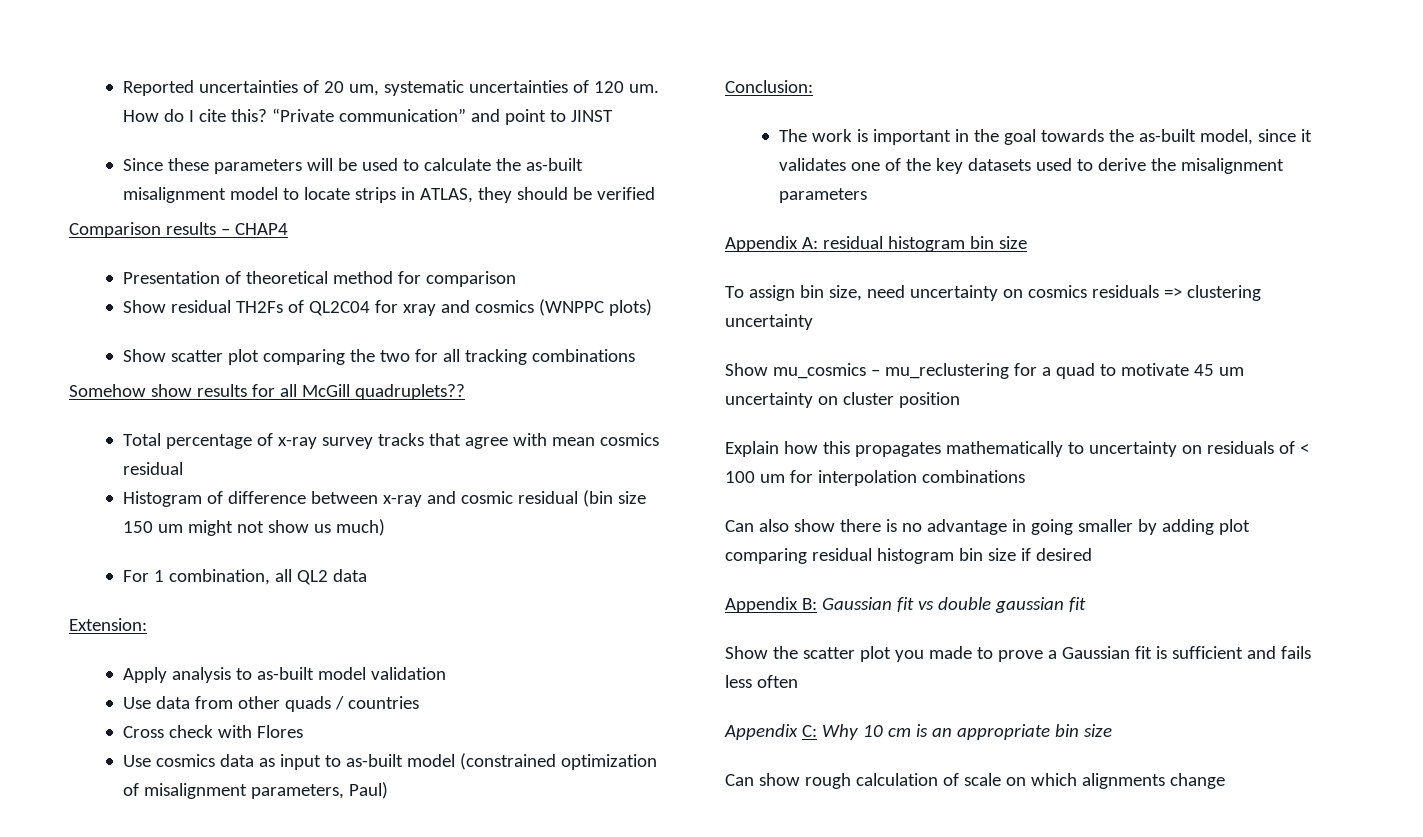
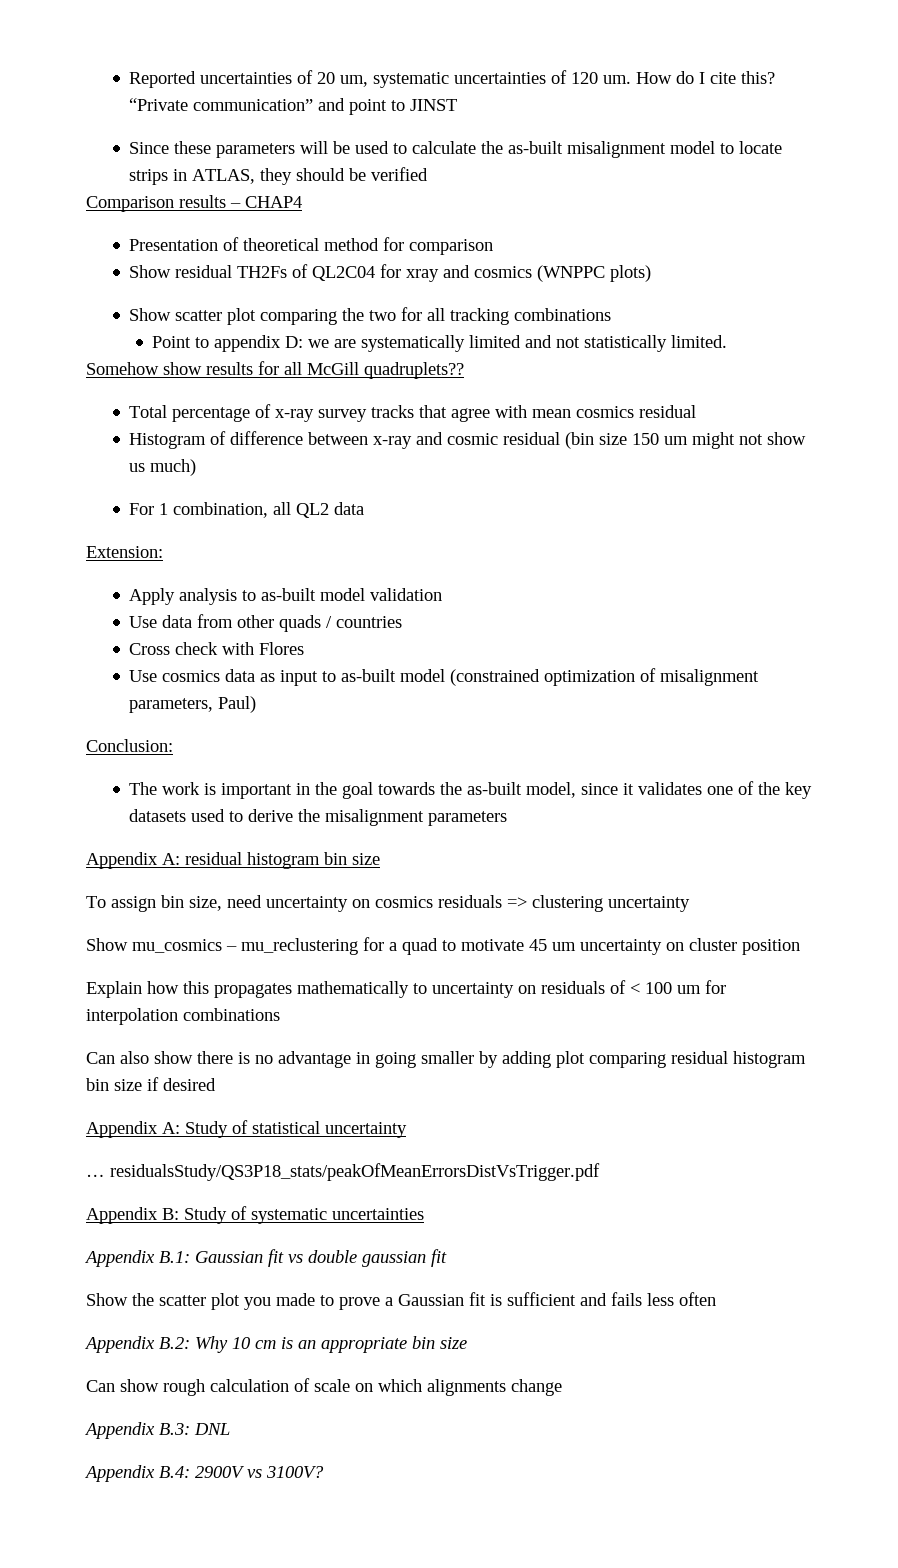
+ Point to appendix D: we are systematically limited and not statistically limited.
- Appendix B: Gaussian fit vs double gaussian fit
+ Appendix A: Study of statistical uncertainty
+ … residualsStudy/QS3P18_stats/peakOfMeanErrorsDistVsTrigger.pdf
+ Appendix B: Study of systematic uncertainties
+ Appendix B.1: Gaussian fit vs double gaussian fit
- Appendix C: Why 10 cm is an appropriate bin size
+ Appendix B.2: Why 10 cm is an appropriate bin size
+ Appendix B.3: DNL
+ Appendix B.4: 2900V vs 3100V?

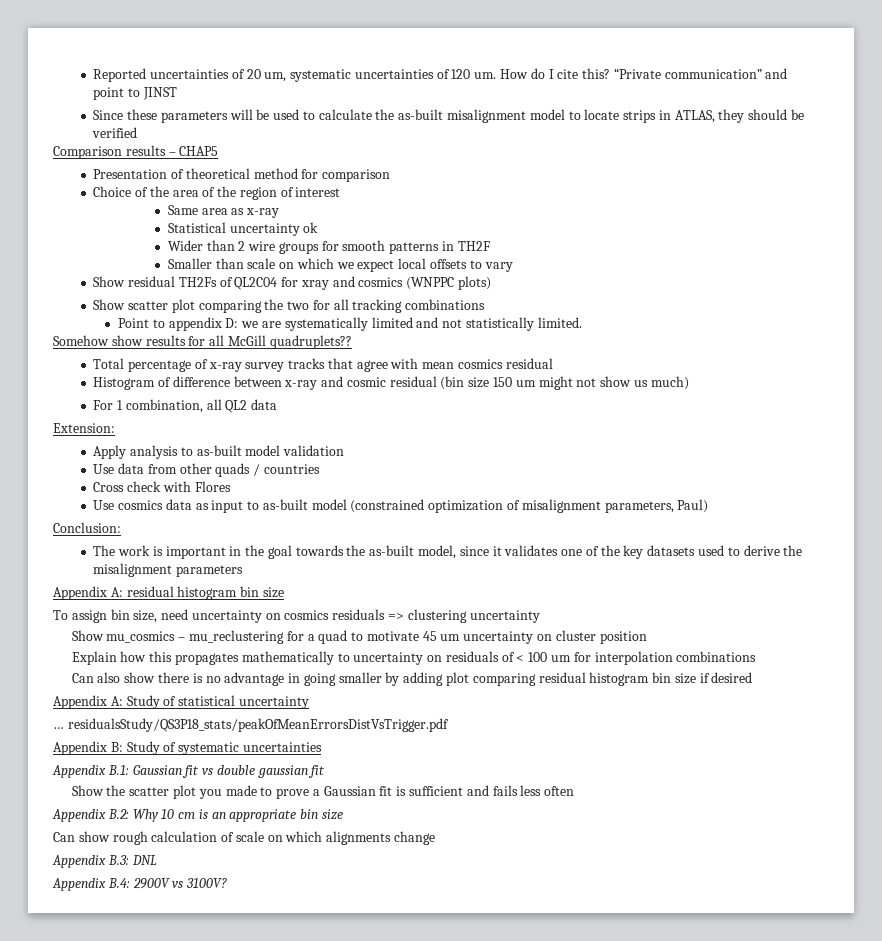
- Comparison results – CHAP4
+ Comparison results – CHAP5
+ Choice of the area of the region of interest
+ Same area as x-ray
+ Statistical uncertainty ok
+ Wider than 2 wire groups for smooth patterns in TH2F
+ Smaller than scale on which we expect local offsets to vary

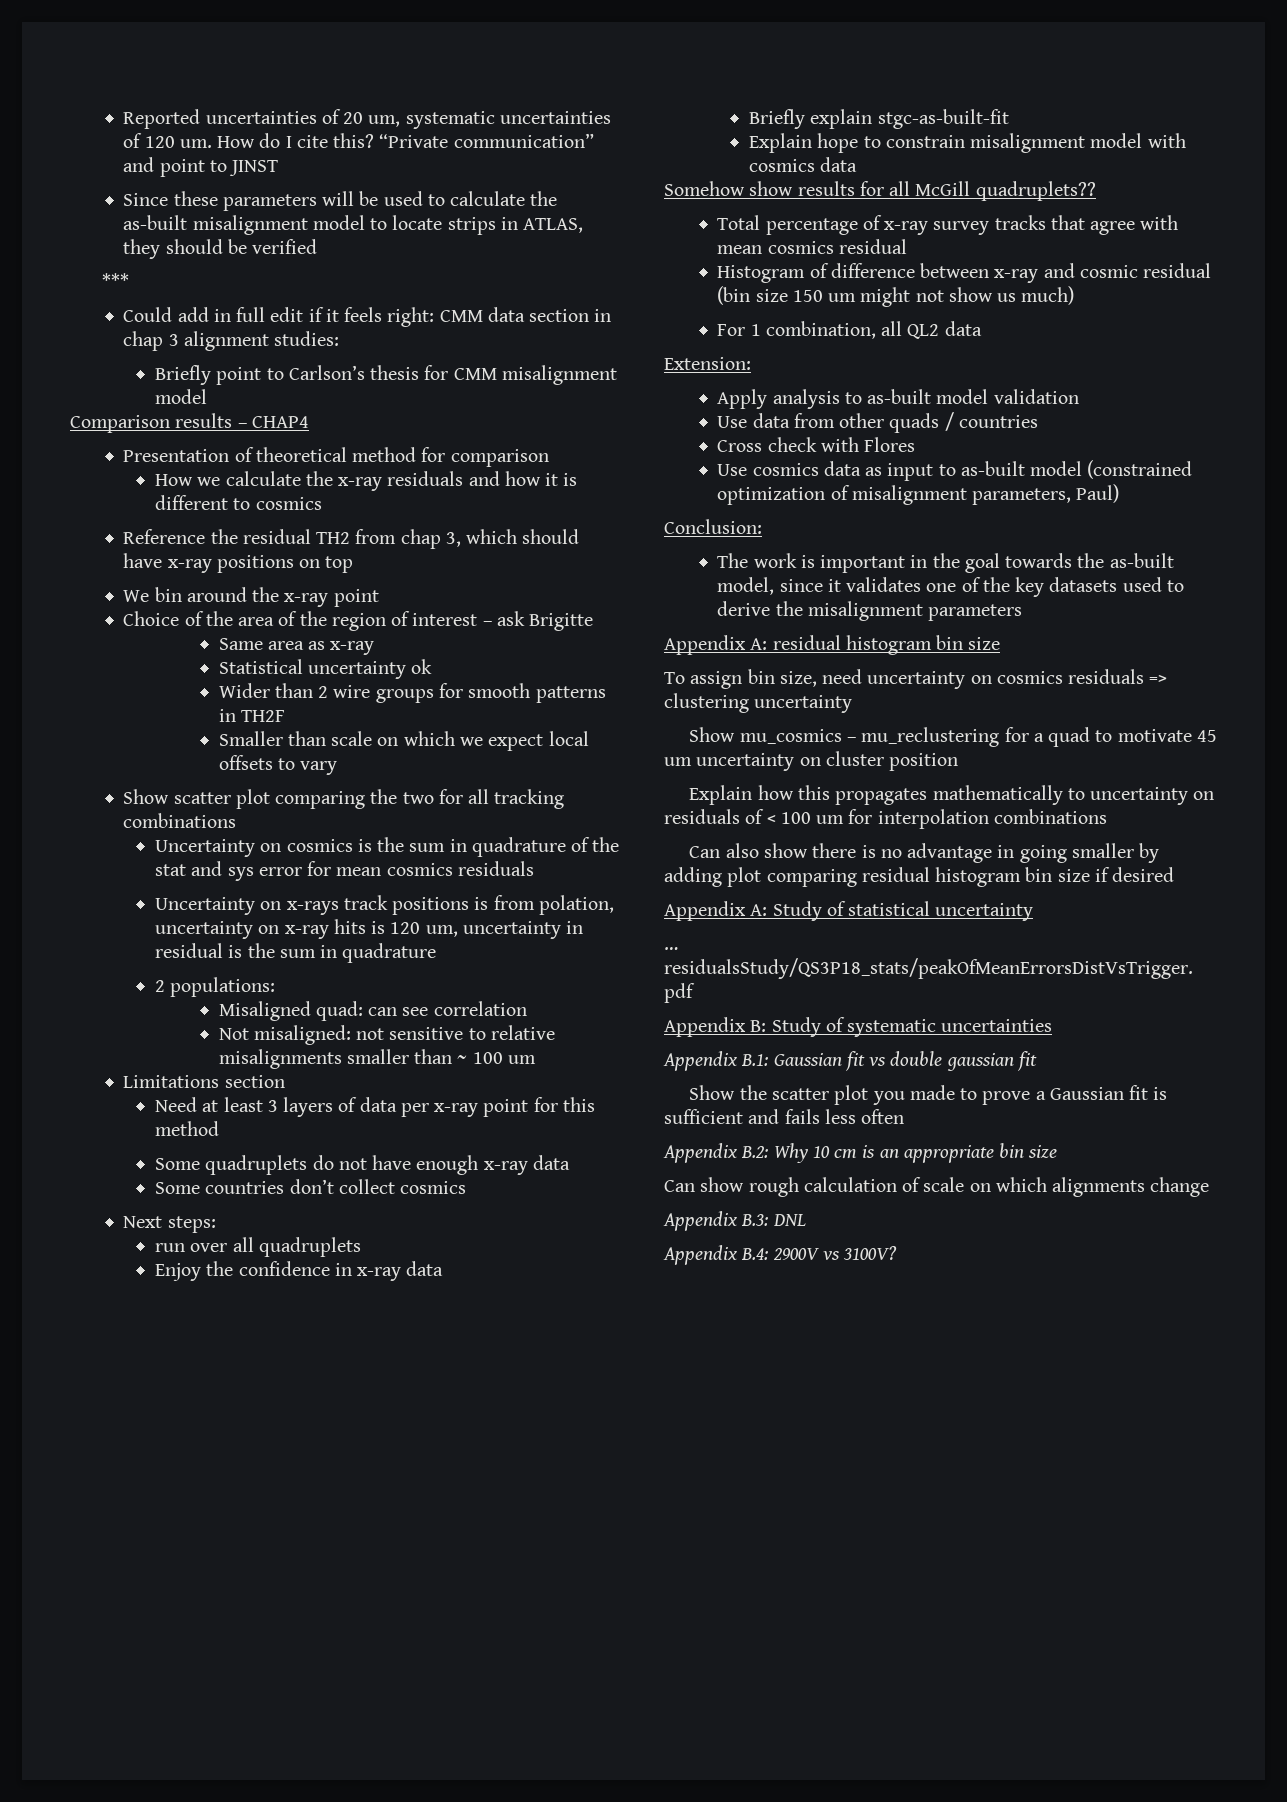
+ ***
+ Could add in full edit if it feels right: CMM data section in chap 3 alignment studies:
+ Briefly point to Carlson’s thesis for CMM misalignment model
- Comparison results – CHAP5
+ Comparison results – CHAP4
+ How we calculate the x-ray residuals and how it is different to cosmics
+ Reference the residual TH2 from chap 3, which should have x-ray positions on top
+ We bin around the x-ray point
- Choice of the area of the region of interest
+ Choice of the area of the region of interest – ask Brigitte
- Show residual TH2Fs of QL2C04 for xray and cosmics (WNPPC plots)
- Point to appendix D: we are systematically limited and not statistically limited.
+ Uncertainty on cosmics is the sum in quadrature of the stat and sys error for mean cosmics residuals
+ Uncertainty on x-rays track positions is from polation, uncertainty on x-ray hits is 120 um, uncertainty in residual is the sum in quadrature
+ 2 populations:
+ Misaligned quad: can see correlation
+ Not misaligned: not sensitive to relative misalignments smaller than ~ 100 um
+ Limitations section
+ Need at least 3 layers of data per x-ray point for this method
+ Some quadruplets do not have enough x-ray data
+ Some countries don’t collect cosmics
+ Next steps:
+ run over all quadruplets
+ Enjoy the confidence in x-ray data
+ Briefly explain stgc-as-built-fit
+ Explain hope to constrain misalignment model with cosmics data

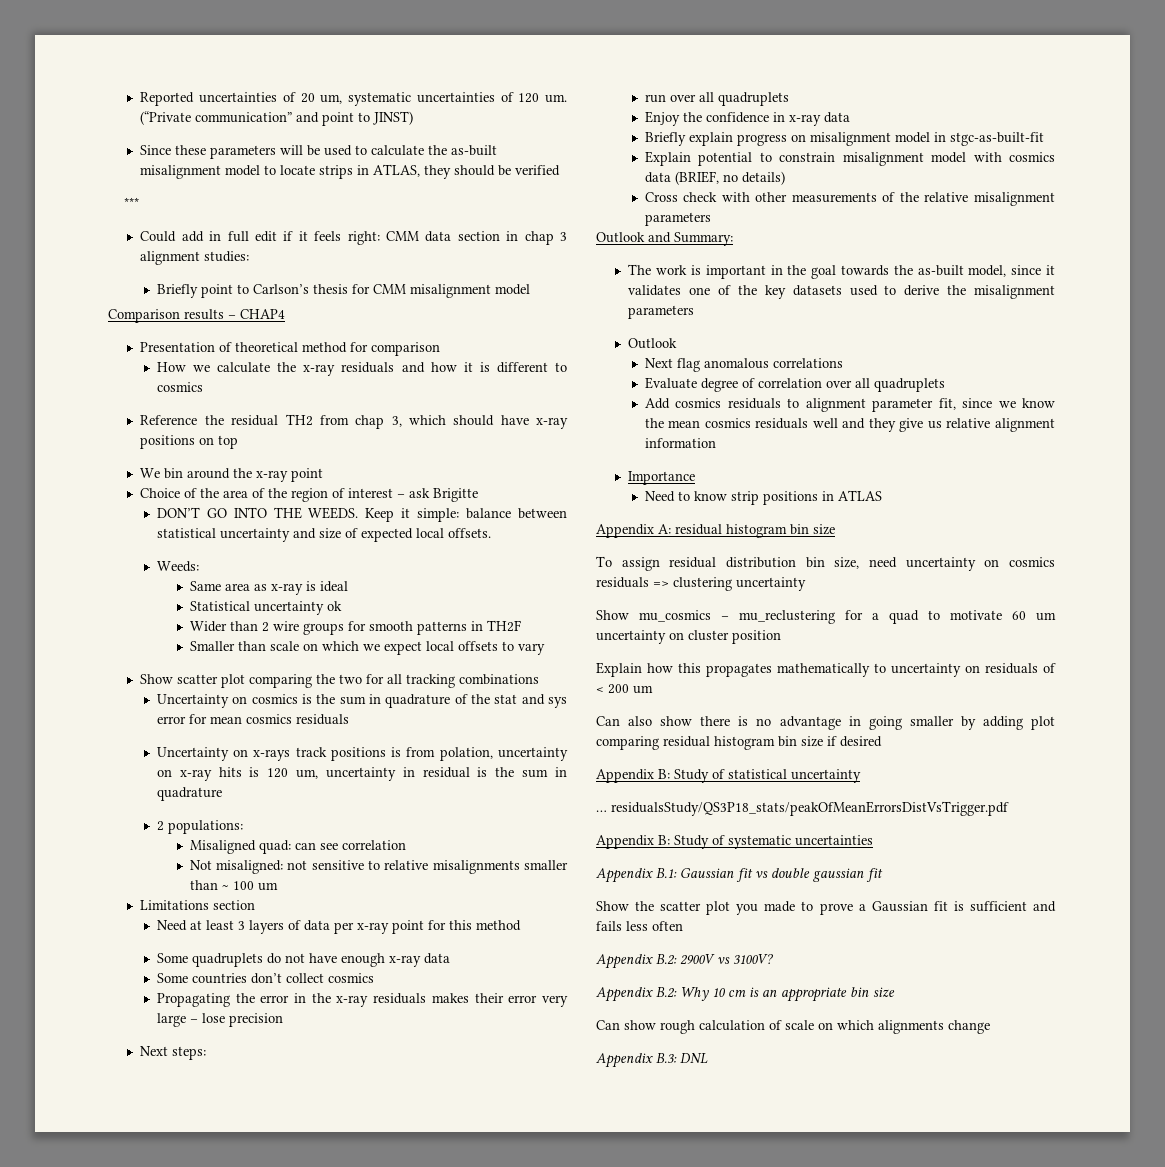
- How do I cite this? “Private communication” and point to JINST
+ (“Private communication” and point to JINST)
+ DON’T GO INTO THE WEEDS. Keep it simple: balance between statistical uncertainty and size of expected local offsets.
+ Weeds:
- Same area as x-ray
+ Same area as x-ray is ideal
+ Propagating the error in the x-ray residuals makes their error very large – lose precision
- Briefly explain stgc-as-built-fit
+ Briefly explain progress on misalignment model in stgc-as-built-fit
- Explain hope to constrain misalignment model with cosmics data
- Somehow show results for all McGill quadruplets??
- Total percentage of x-ray survey tracks that agree with mean cosmics residual
- Histogram of difference between x-ray and cosmic residual (bin size 150 um might not show us much)
- For 1 combination, all QL2 data
- Extension:
- Apply analysis to as-built model validation
- Use data from other quads / countries
- Cross check with Flores
- Use cosmics data as input to as-built model (constrained optimization of misalignment parameters, Paul)
- Conclusion:
+ Explain potential to constrain misalignment model with cosmics data (BRIEF, no details)
+ Cross check with other measurements of the relative misalignment parameters
+ Outlook and Summary:
  The work is important in the goal towards the as-built model, since it validates one of the key datasets used to derive the misalignment parameters
+ Outlook
+ Next flag anomalous correlations
+ Evaluate degree of correlation over all quadruplets
+ Add cosmics residuals to alignment parameter fit, since we know the mean cosmics residuals well and they give us relative alignment information
+ Importance
+ Need to know strip positions in ATLAS
- To assign bin size, need uncertainty on cosmics residuals => clustering uncertainty
+ To assign residual distribution bin size, need uncertainty on cosmics residuals => clustering uncertainty
- Show mu_cosmics – mu_reclustering for a quad to motivate 45 um uncertainty on cluster position
+ Show mu_cosmics – mu_reclustering for a quad to motivate 60 um uncertainty on cluster position
- Explain how this propagates mathematically to uncertainty on residuals of < 100 um for interpolation combinations
+ Explain how this propagates mathematically to uncertainty on residuals of < 200 um
- Appendix A: Study of statistical uncertainty
+ Appendix B: Study of statistical uncertainty
+ Appendix B.2: 2900V vs 3100V?
- Appendix B.4: 2900V vs 3100V?

